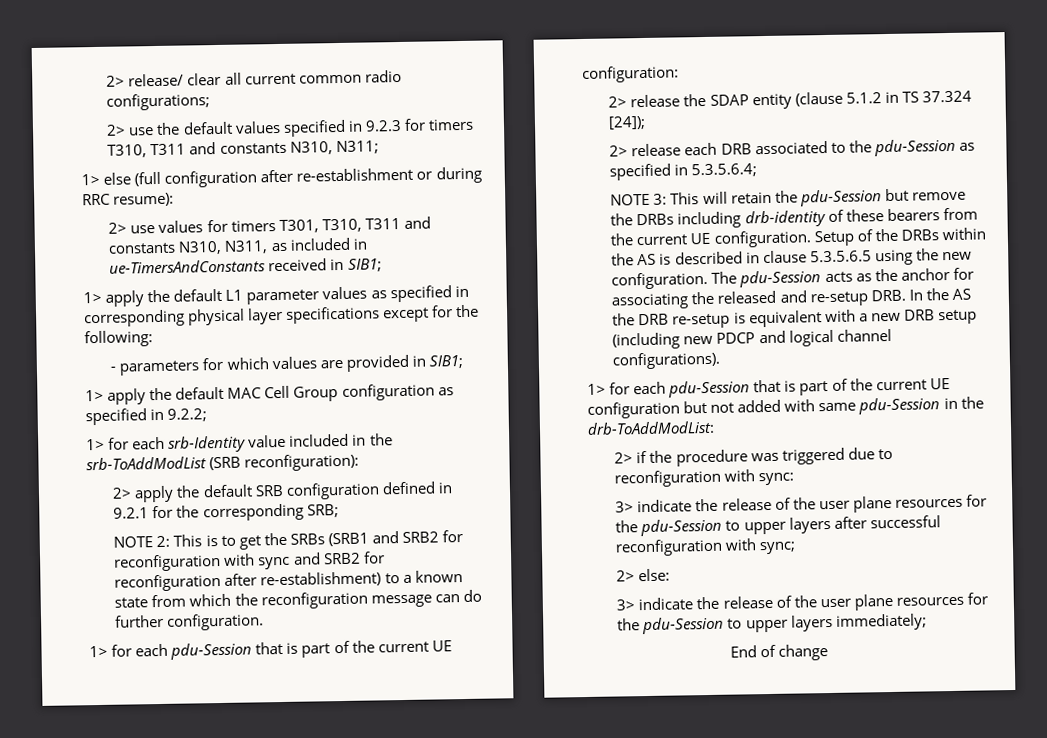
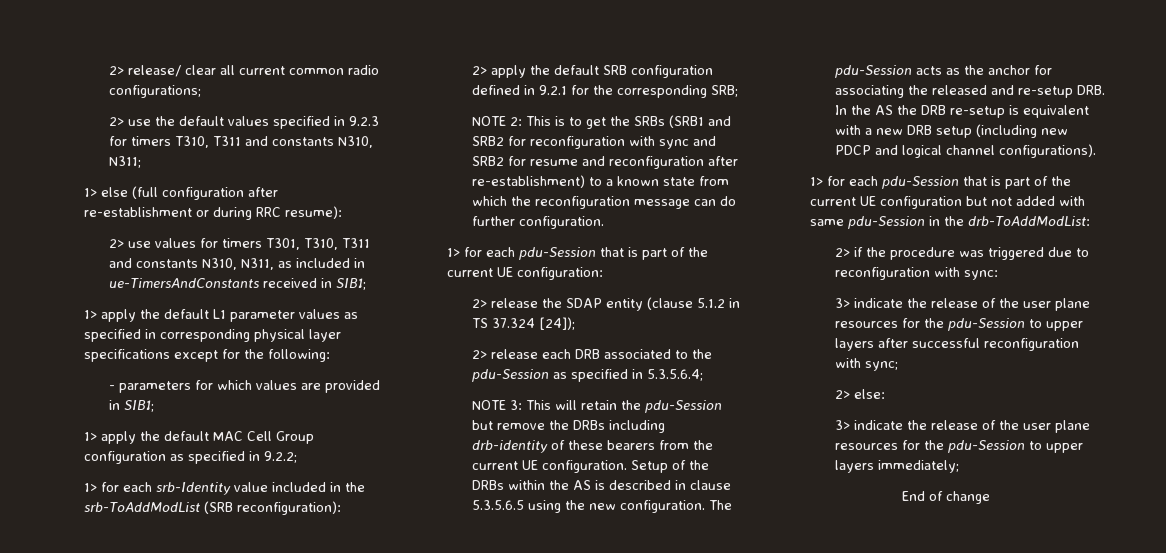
- NOTE 2: This is to get the SRBs (SRB1 and SRB2 for reconfiguration with sync and SRB2 for reconfiguration after re-establishment) to a known state from which the reconfiguration message can do further configuration.
+ NOTE 2: This is to get the SRBs (SRB1 and SRB2 for reconfiguration with sync and SRB2 for resume and reconfiguration after re-establishment) to a known state from which the reconfiguration message can do further configuration.

